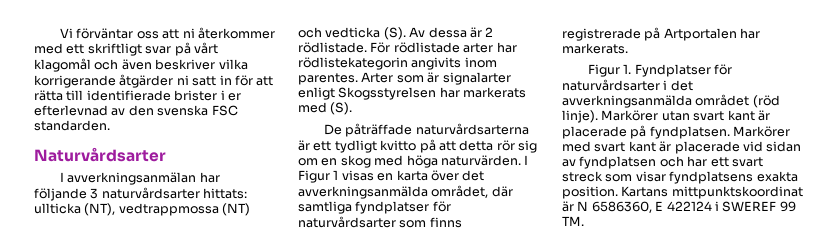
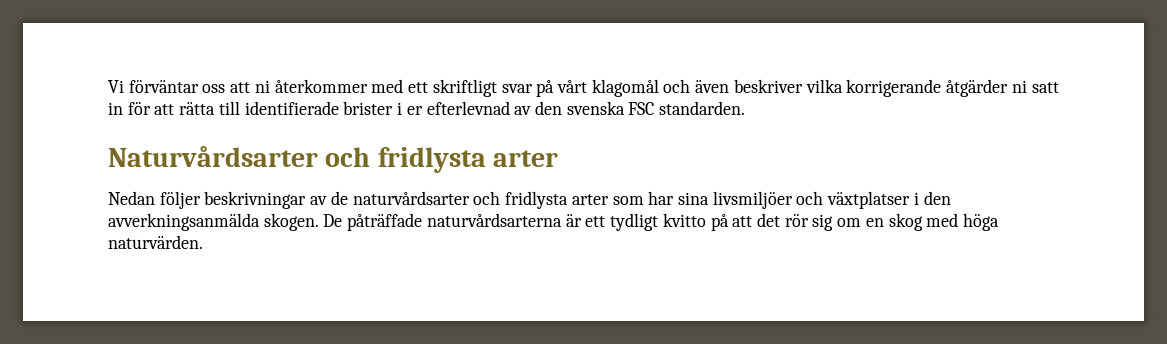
- Naturvårdsarter
- I avverkningsanmälan har följande 3 naturvårdsarter hittats: ullticka (NT), vedtrappmossa (NT) och vedticka (S). Av dessa är 2 rödlistade. För rödlistade arter har rödlistekategorin angivits inom parentes. Arter som är signalarter enligt Skogsstyrelsen har markerats med (S).
- De påträffade naturvårdsarterna är ett tydligt kvitto på att detta rör sig om en skog med höga naturvärden. I Figur 1 visas en karta över det avverkningsanmälda området, där samtliga fyndplatser för naturvårdsarter som finns registrerade på Artportalen har markerats.
- Figur 1. Fyndplatser för naturvårdsarter i det avverkningsanmälda området (röd linje). Markörer utan svart kant är placerade på fyndplatsen. Markörer med svart kant är placerade vid sidan av fyndplatsen och har ett svart streck som visar fyndplatsens exakta position. Kartans mittpunktskoordinat är N 6586360, E 422124 i SWEREF 99 TM.
+ Naturvårdsarter och fridlysta arter
+ Nedan följer beskrivningar av de naturvårdsarter och fridlysta arter som har sina livsmiljöer och växtplatser i den avverkningsanmälda skogen. De påträffade naturvårdsarterna är ett tydligt kvitto på att det rör sig om en skog med höga naturvärden.

